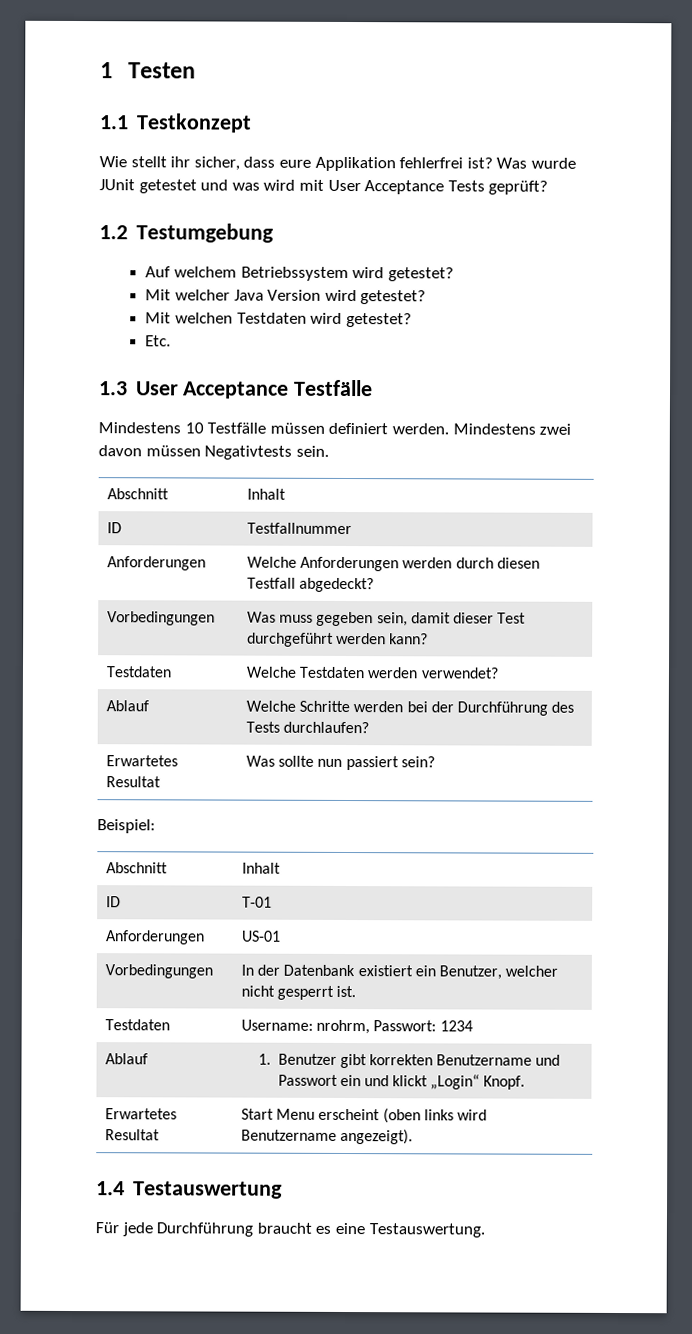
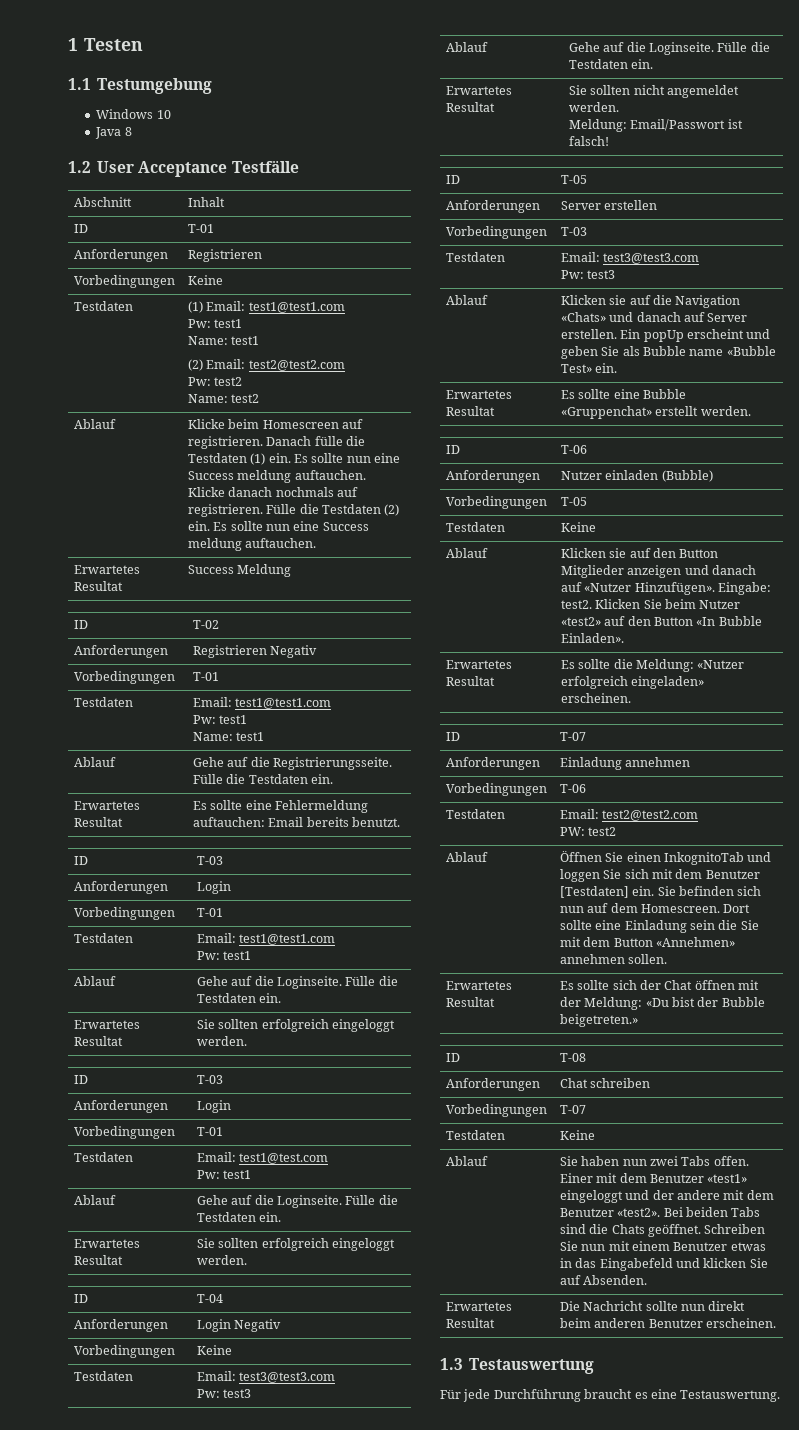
- 1.1 Testkonzept
- Wie stellt ihr sicher, dass eure Applikation fehlerfrei ist? Was wurde JUnit getestet und was wird mit User Acceptance Tests geprüft?
- 1.2 Testumgebung
- Auf welchem Betriebssystem wird getestet?
- Mit welcher Java Version wird getestet?
- Mit welchen Testdaten wird getestet?
- Etc.
- 1.3 User Acceptance Testfälle
- Mindestens 10 Testfälle müssen definiert werden. Mindestens zwei davon müssen Negativtests sein.
- Abschnitt | Inhalt
- ID | Testfallnummer
- Anforderungen | Welche Anforderungen werden durch diesen Testfall abgedeckt?
- Vorbedingungen | Was muss gegeben sein, damit dieser Test durchgeführt werden kann?
- Testdaten | Welche Testdaten werden verwendet?
- Ablauf | Welche Schritte werden bei der Durchführung des Tests durchlaufen?
- Erwartetes Resultat | Was sollte nun passiert sein?
- Beispiel:
+ 1.1 Testumgebung
+ Windows 10
+ Java 8
+ 1.2 User Acceptance Testfälle
  ID | T-01
- Anforderungen | US-01
- Vorbedingungen | In der Datenbank existiert ein Benutzer, welcher nicht gesperrt ist.
- Testdaten | Username: nrohrm, Passwort: 1234
- Ablauf | 1. Benutzer gibt korrekten Benutzername und Passwort ein und klickt „Login“ Knopf.
- Erwartetes Resultat | Start Menu erscheint (oben links wird Benutzername angezeigt).
- 1.4 Testauswertung
+ Anforderungen | Registrieren
+ Vorbedingungen | Keine
+ Testdaten | (1) Email: test1@test1.com
+ Pw: test1
+ Name: test1
+ (2) Email: test2@test2.com
+ Pw: test2
+ Name: test2
+ Ablauf | Klicke beim Homescreen auf registrieren. Danach fülle die Testdaten (1) ein. Es sollte nun eine Success meldung auftauchen. Klicke danach nochmals auf registrieren. Fülle die Testdaten (2) ein. Es sollte nun eine Success meldung auftauchen.
+ Erwartetes Resultat | Success Meldung
+ ID | T-02
+ Anforderungen | Registrieren Negativ
+ Vorbedingungen | T-01
+ Testdaten | Email: test1@test1.com
+ Pw: test1
+ Name: test1
+ Ablauf | Gehe auf die Registrierungsseite. Fülle die Testdaten ein.
+ Erwartetes Resultat | Es sollte eine Fehlermeldung auftauchen: Email bereits benutzt.
+ ID | T-03
+ Anforderungen | Login
+ Vorbedingungen | T-01
+ Testdaten | Email: test1@test1.com
+ Pw: test1
+ Ablauf | Gehe auf die Loginseite. Fülle die Testdaten ein.
+ Erwartetes Resultat | Sie sollten erfolgreich eingeloggt werden.
+ ID | T-03
+ Anforderungen | Login
+ Vorbedingungen | T-01
+ Testdaten | Email: test1@test.com
+ Pw: test1
+ Ablauf | Gehe auf die Loginseite. Fülle die Testdaten ein.
+ Erwartetes Resultat | Sie sollten erfolgreich eingeloggt werden.
+ ID | T-04
+ Anforderungen | Login Negativ
+ Vorbedingungen | Keine
+ Testdaten | Email: test3@test3.com
+ Pw: test3
+ Ablauf | Gehe auf die Loginseite. Fülle die Testdaten ein.
+ Erwartetes Resultat | Sie sollten nicht angemeldet werden.
+ Meldung: Email/Passwort ist falsch!
+ ID | T-05
+ Anforderungen | Server erstellen
+ Vorbedingungen | T-03
+ Testdaten | Email: test3@test3.com
+ Pw: test3
+ Ablauf | Klicken sie auf die Navigation «Chats» und danach auf Server erstellen. Ein popUp erscheint und geben Sie als Bubble name «Bubble Test» ein.
+ Erwartetes Resultat | Es sollte eine Bubble «Gruppenchat» erstellt werden.
+ ID | T-06
+ Anforderungen | Nutzer einladen (Bubble)
+ Vorbedingungen | T-05
+ Testdaten | Keine
+ Ablauf | Klicken sie auf den Button Mitglieder anzeigen und danach auf «Nutzer Hinzufügen». Eingabe: test2. Klicken Sie beim Nutzer «test2» auf den Button «In Bubble Einladen».
+ Erwartetes Resultat | Es sollte die Meldung: «Nutzer erfolgreich eingeladen» erscheinen.
+ ID | T-07
+ Anforderungen | Einladung annehmen
+ Vorbedingungen | T-06
+ Testdaten | Email: test2@test2.com
+ PW: test2
+ Ablauf | Öffnen Sie einen InkognitoTab und loggen Sie sich mit dem Benutzer [Testdaten] ein. Sie befinden sich nun auf dem Homescreen. Dort sollte eine Einladung sein die Sie mit dem Button «Annehmen» annehmen sollen.
+ Erwartetes Resultat | Es sollte sich der Chat öffnen mit der Meldung: «Du bist der Bubble beigetreten.»
+ ID | T-08
+ Anforderungen | Chat schreiben
+ Vorbedingungen | T-07
+ Testdaten | Keine
+ Ablauf | Sie haben nun zwei Tabs offen. Einer mit dem Benutzer «test1» eingeloggt und der andere mit dem Benutzer «test2». Bei beiden Tabs sind die Chats geöffnet. Schreiben Sie nun mit einem Benutzer etwas in das Eingabefeld und klicken Sie auf Absenden.
+ Erwartetes Resultat | Die Nachricht sollte nun direkt beim anderen Benutzer erscheinen.
+ 1.3 Testauswertung

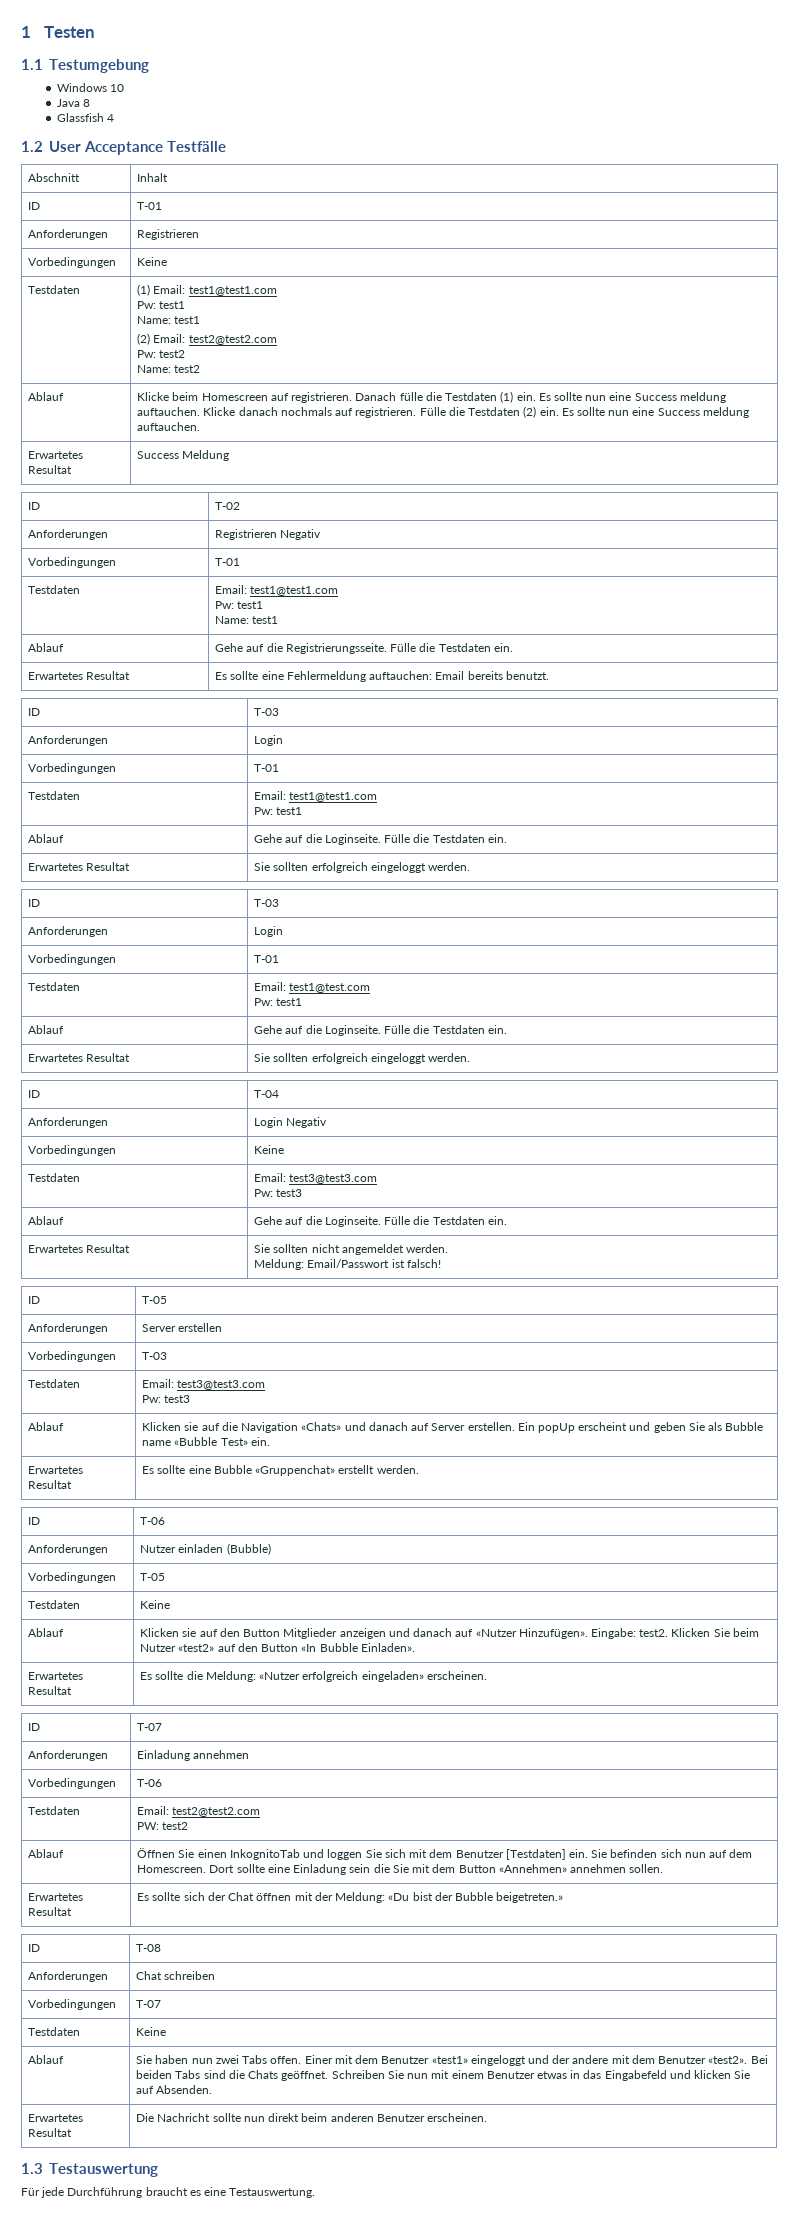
+ Glassfish 4

